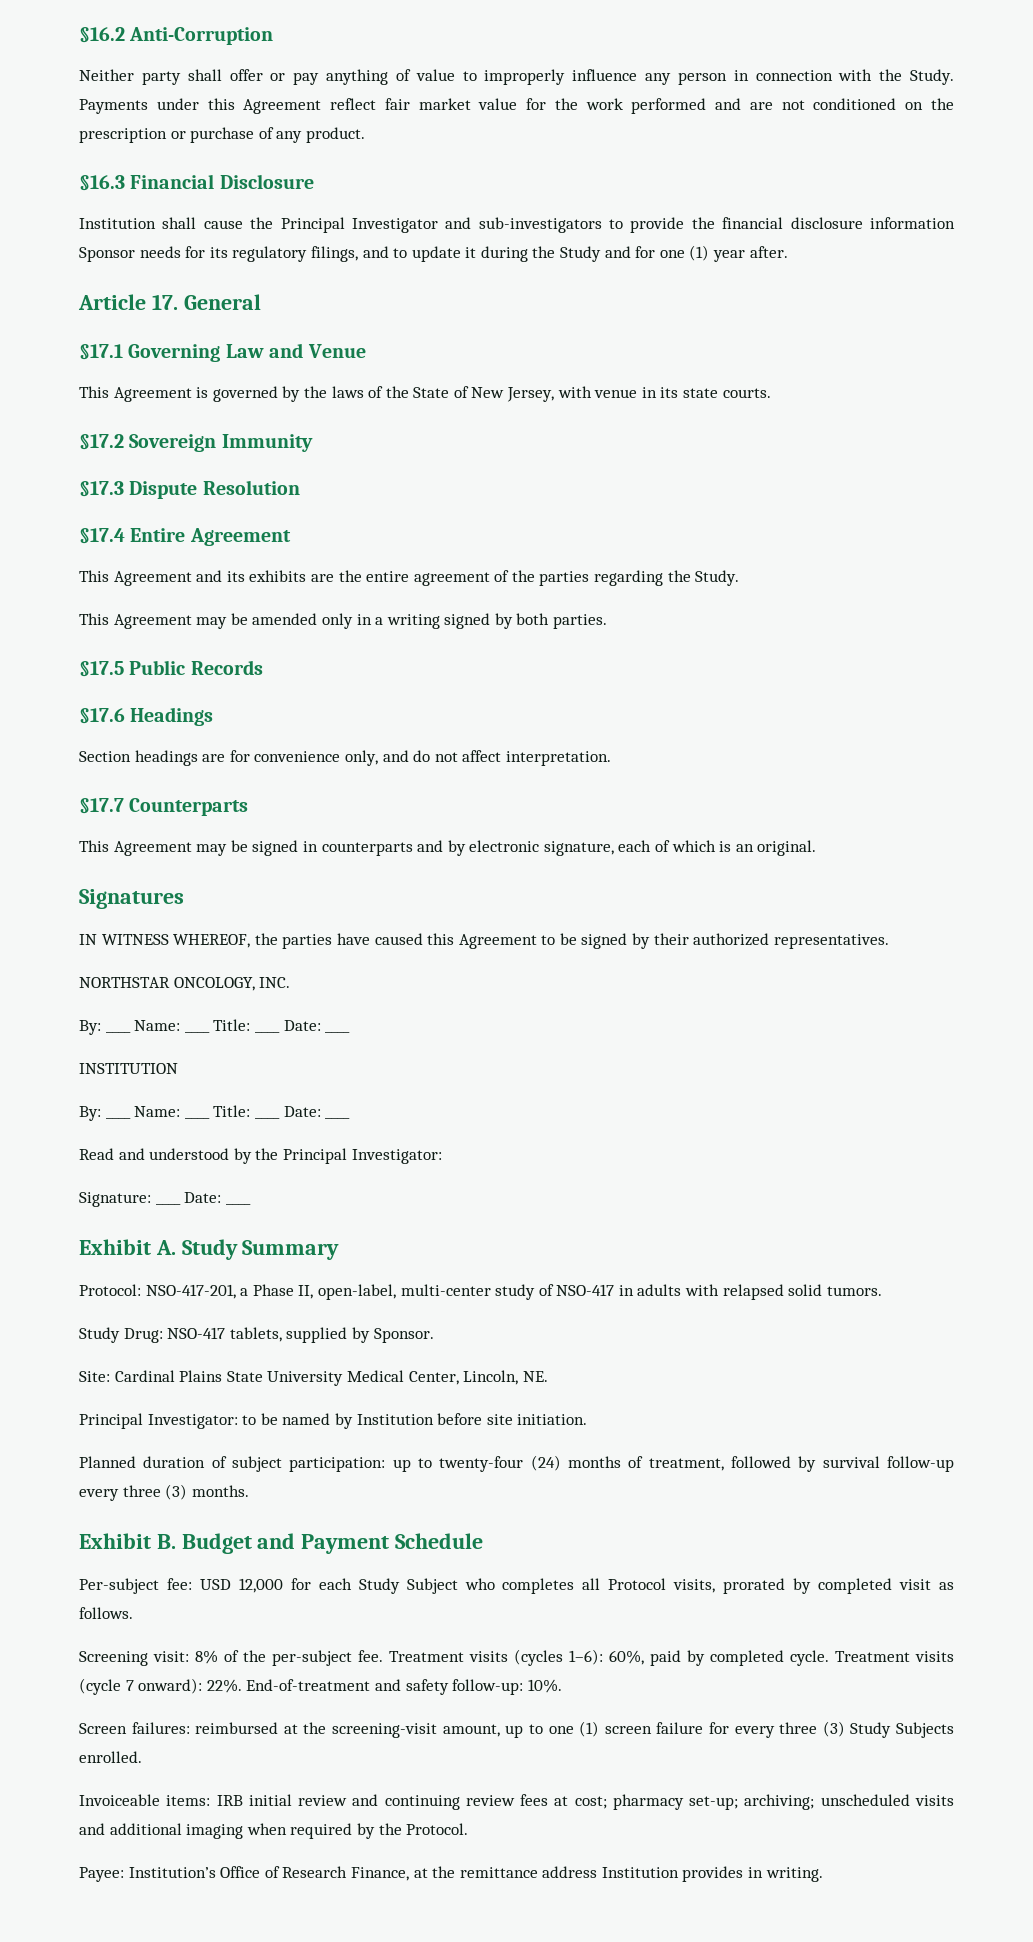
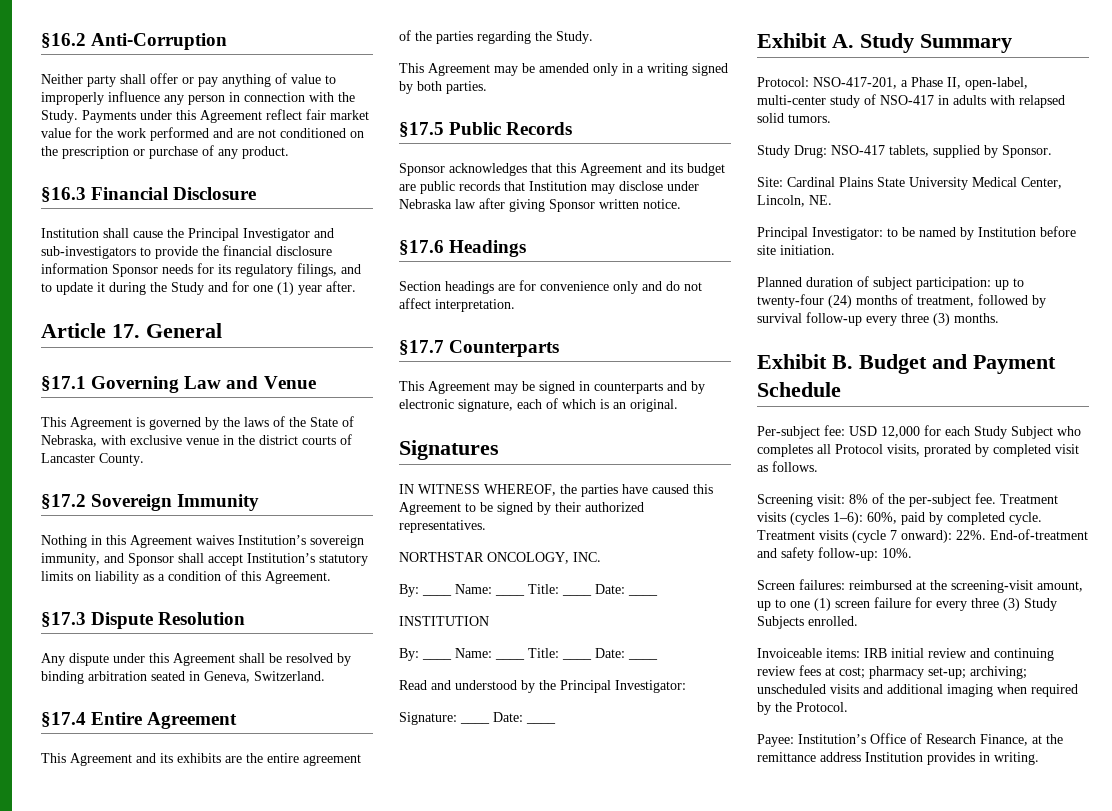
- This Agreement is governed by the laws of the State of New Jersey, with venue in its state courts.
+ This Agreement is governed by the laws of the State of Nebraska, with exclusive venue in the district courts of Lancaster County.
  §17.2 Sovereign Immunity
+ Nothing in this Agreement waives Institution’s sovereign immunity, and Sponsor shall accept Institution’s statutory limits on liability as a condition of this Agreement.
  §17.3 Dispute Resolution
+ Any dispute under this Agreement shall be resolved by binding arbitration seated in Geneva, Switzerland.
+ Sponsor acknowledges that this Agreement and its budget are public records that Institution may disclose under Nebraska law after giving Sponsor written notice.
- Section headings are for convenience only, and do not affect interpretation.
+ Section headings are for convenience only and do not affect interpretation.

